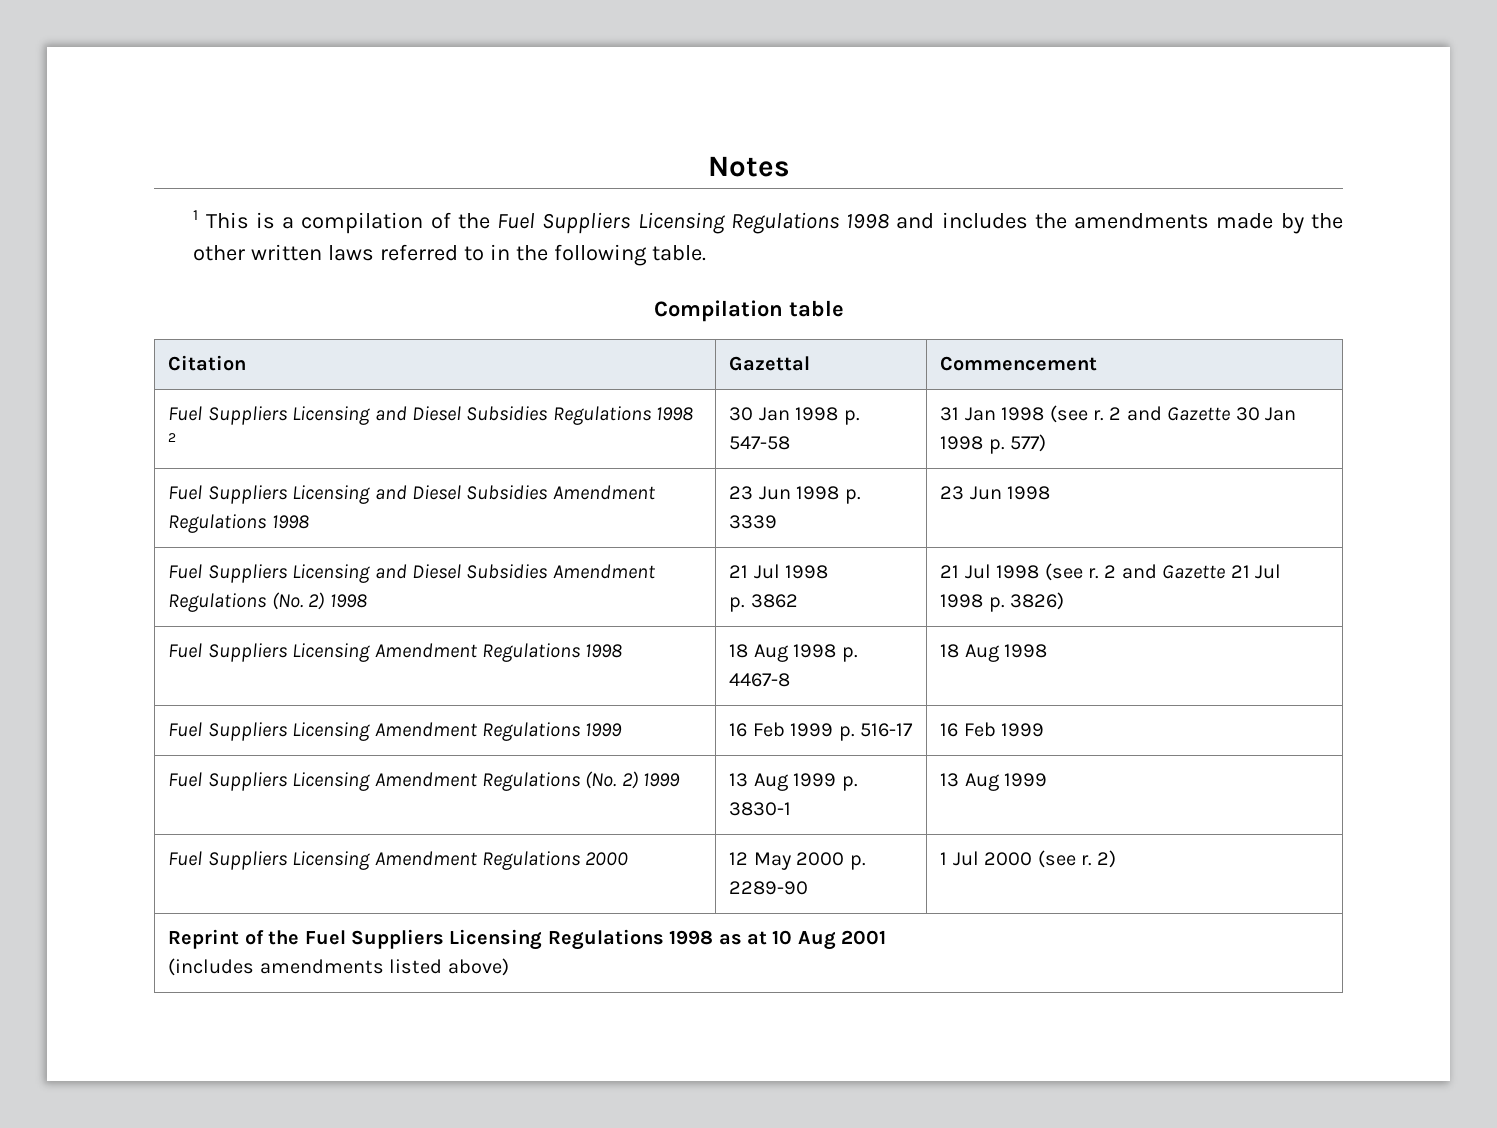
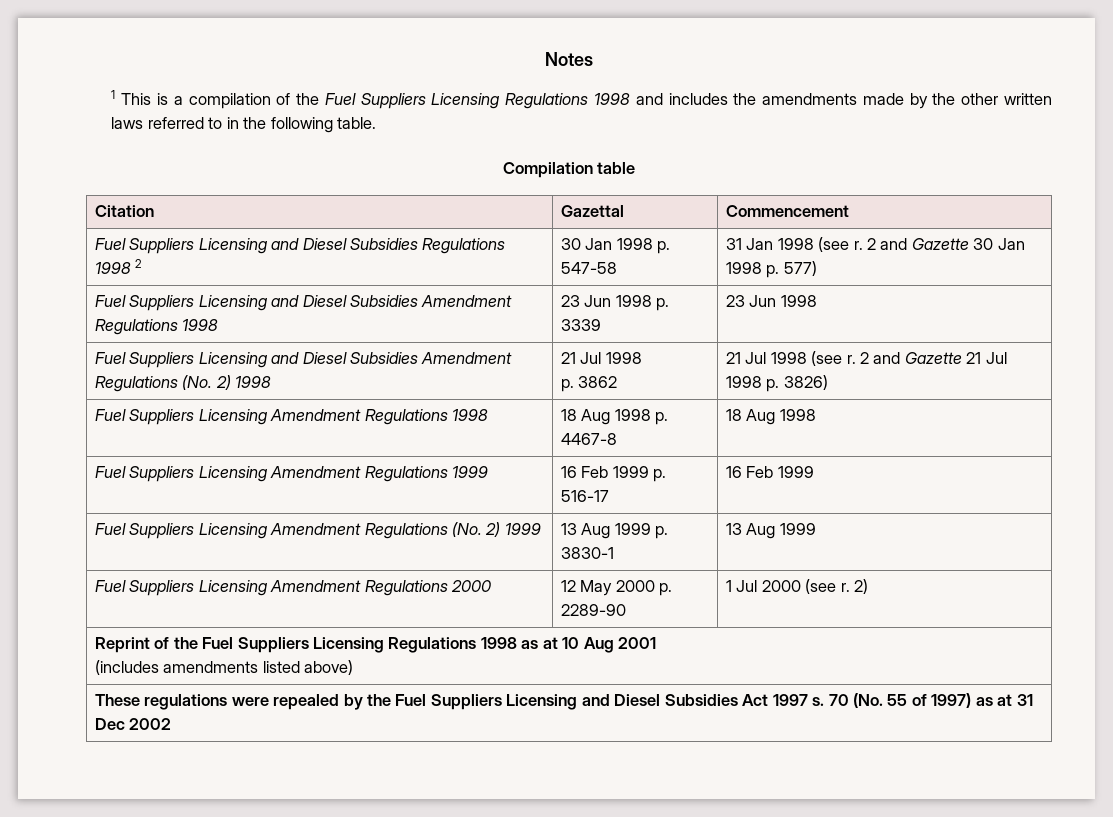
+ These regulations were repealed by the Fuel Suppliers Licensing and Diesel Subsidies Act 1997 s. 70 (No. 55 of 1997) as at 31 Dec 2002

